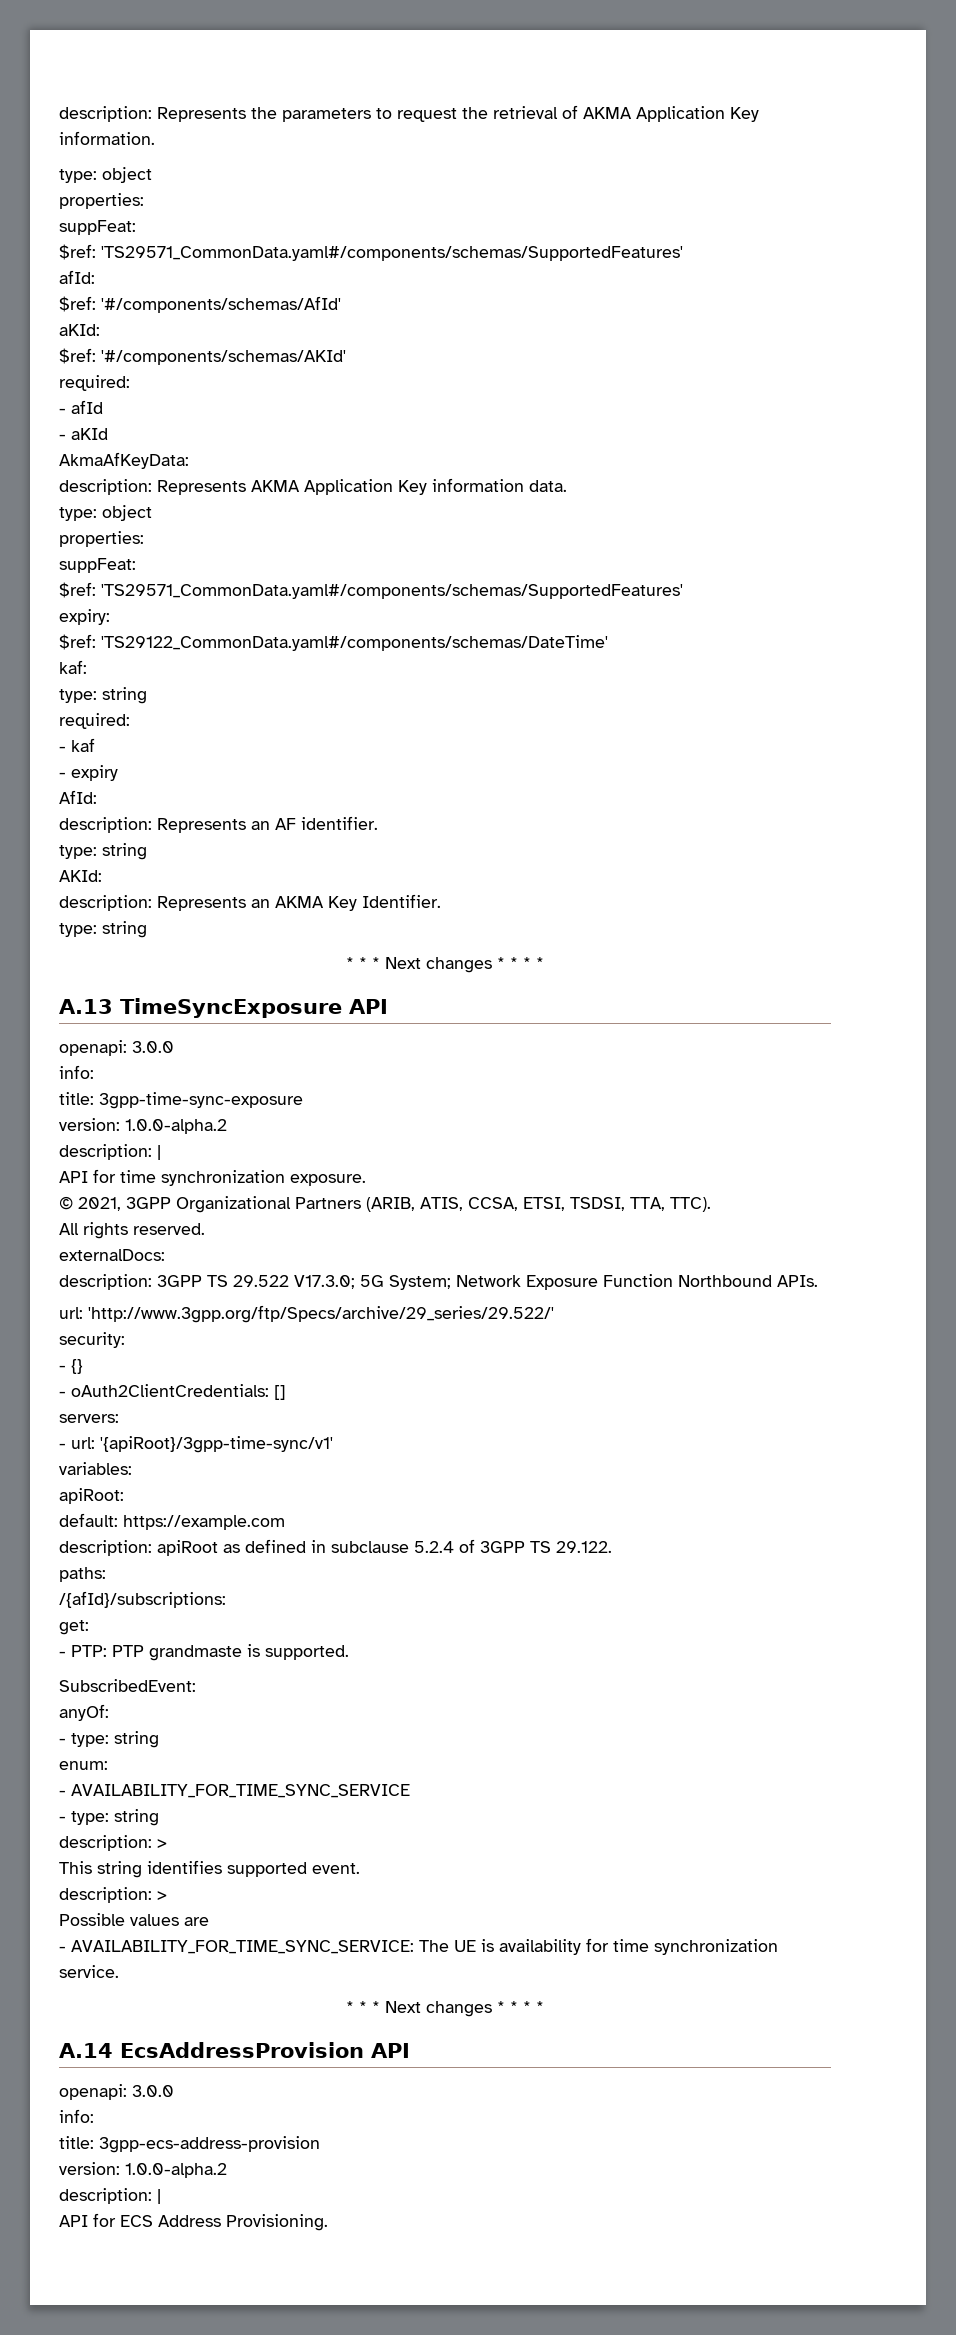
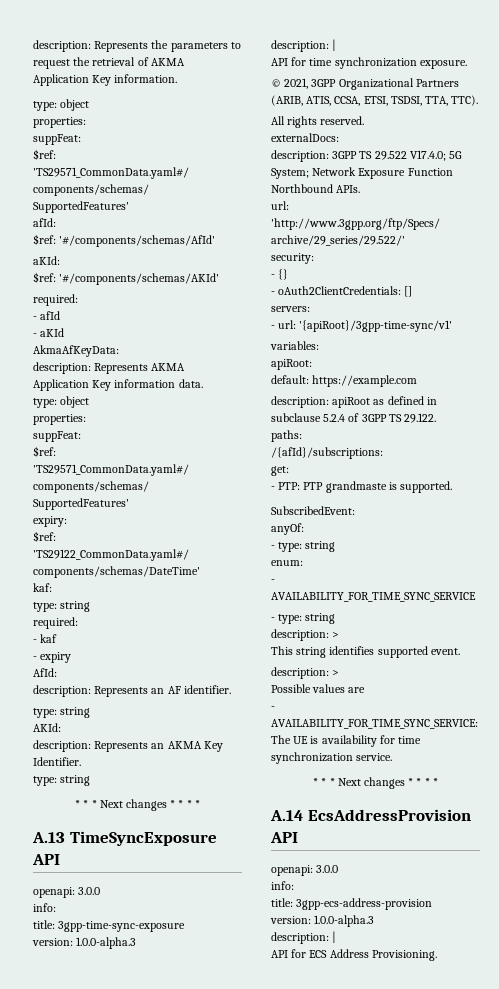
  title: 3gpp-time-sync-exposure
- version: 1.0.0-alpha.2
+ version: 1.0.0-alpha.3
- description: 3GPP TS 29.522 V17.3.0; 5G System; Network Exposure Function Northbound APIs.
+ description: 3GPP TS 29.522 V17.4.0; 5G System; Network Exposure Function Northbound APIs.
  title: 3gpp-ecs-address-provision
- version: 1.0.0-alpha.2
+ version: 1.0.0-alpha.3

